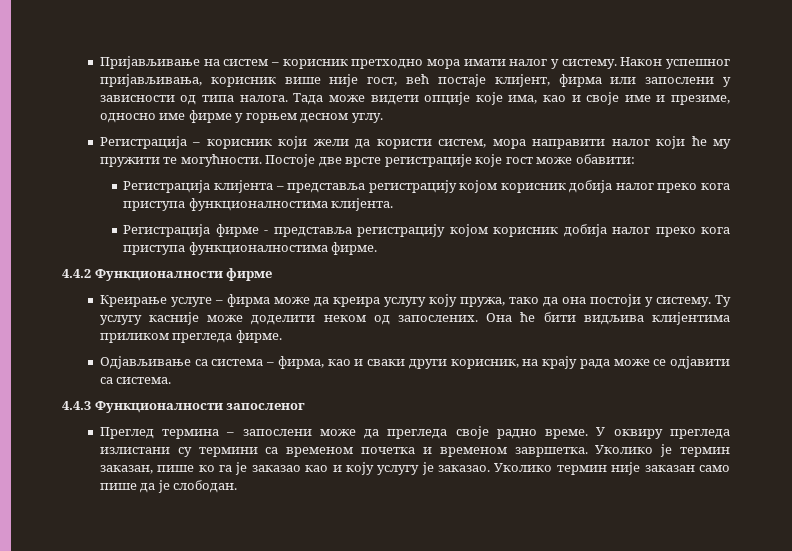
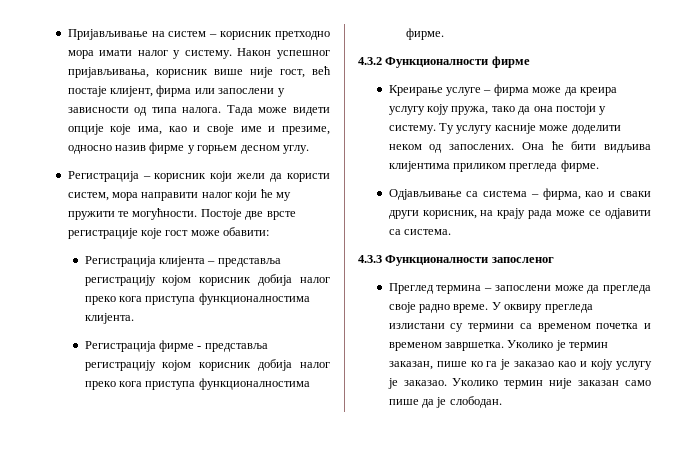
- Тада може видети опције које има, као и своје име и презиме, односно име фирме у горњем десном углу.
+ Тада може видети опције које има, као и своје име и презиме, односно назив фирме у горњем десном углу.
- 4.4.2 Функционалности фирме
+ 4.3.2 Функционалности фирме
- 4.4.3 Функционалности запосленог
+ 4.3.3 Функционалности запосленог

